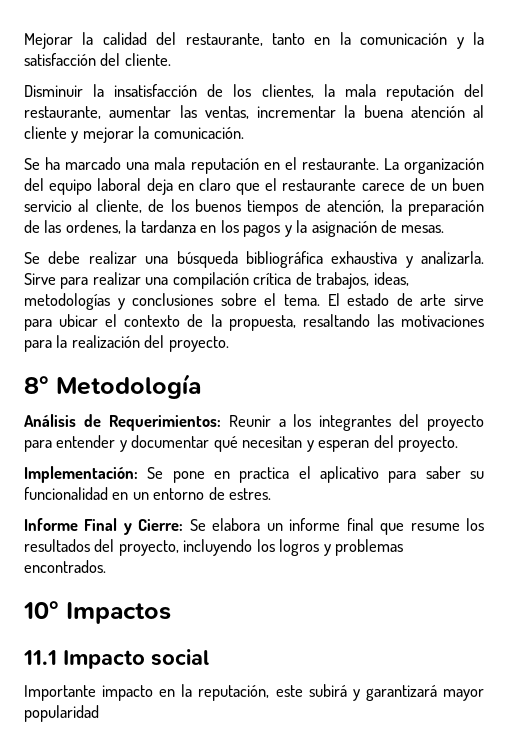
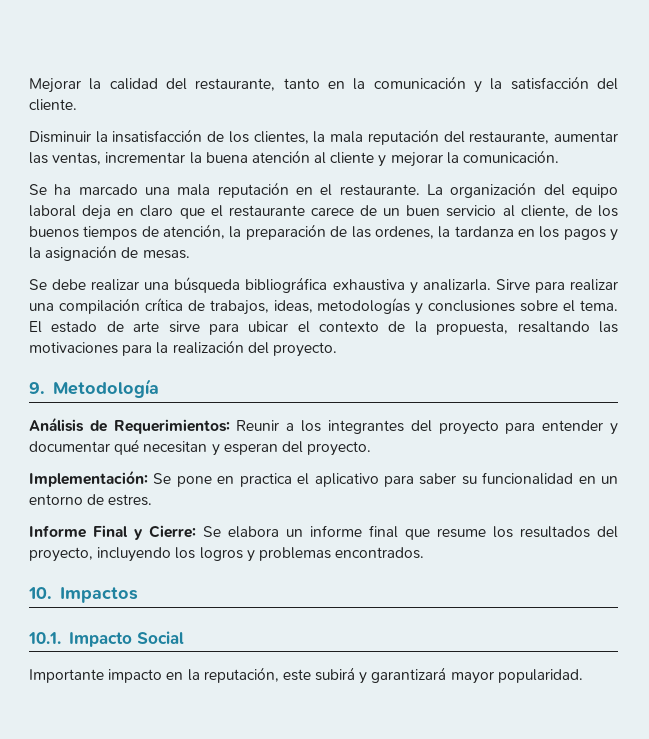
- 8° Metodología
+ 9. Metodología
- 10° Impactos
+ 10. Impactos
- 11.1 Impacto social
+ 10.1. Impacto Social
- Importante impacto en la reputación, este subirá y garantizará mayor popularidad
+ Importante impacto en la reputación, este subirá y garantizará mayor popularidad.

